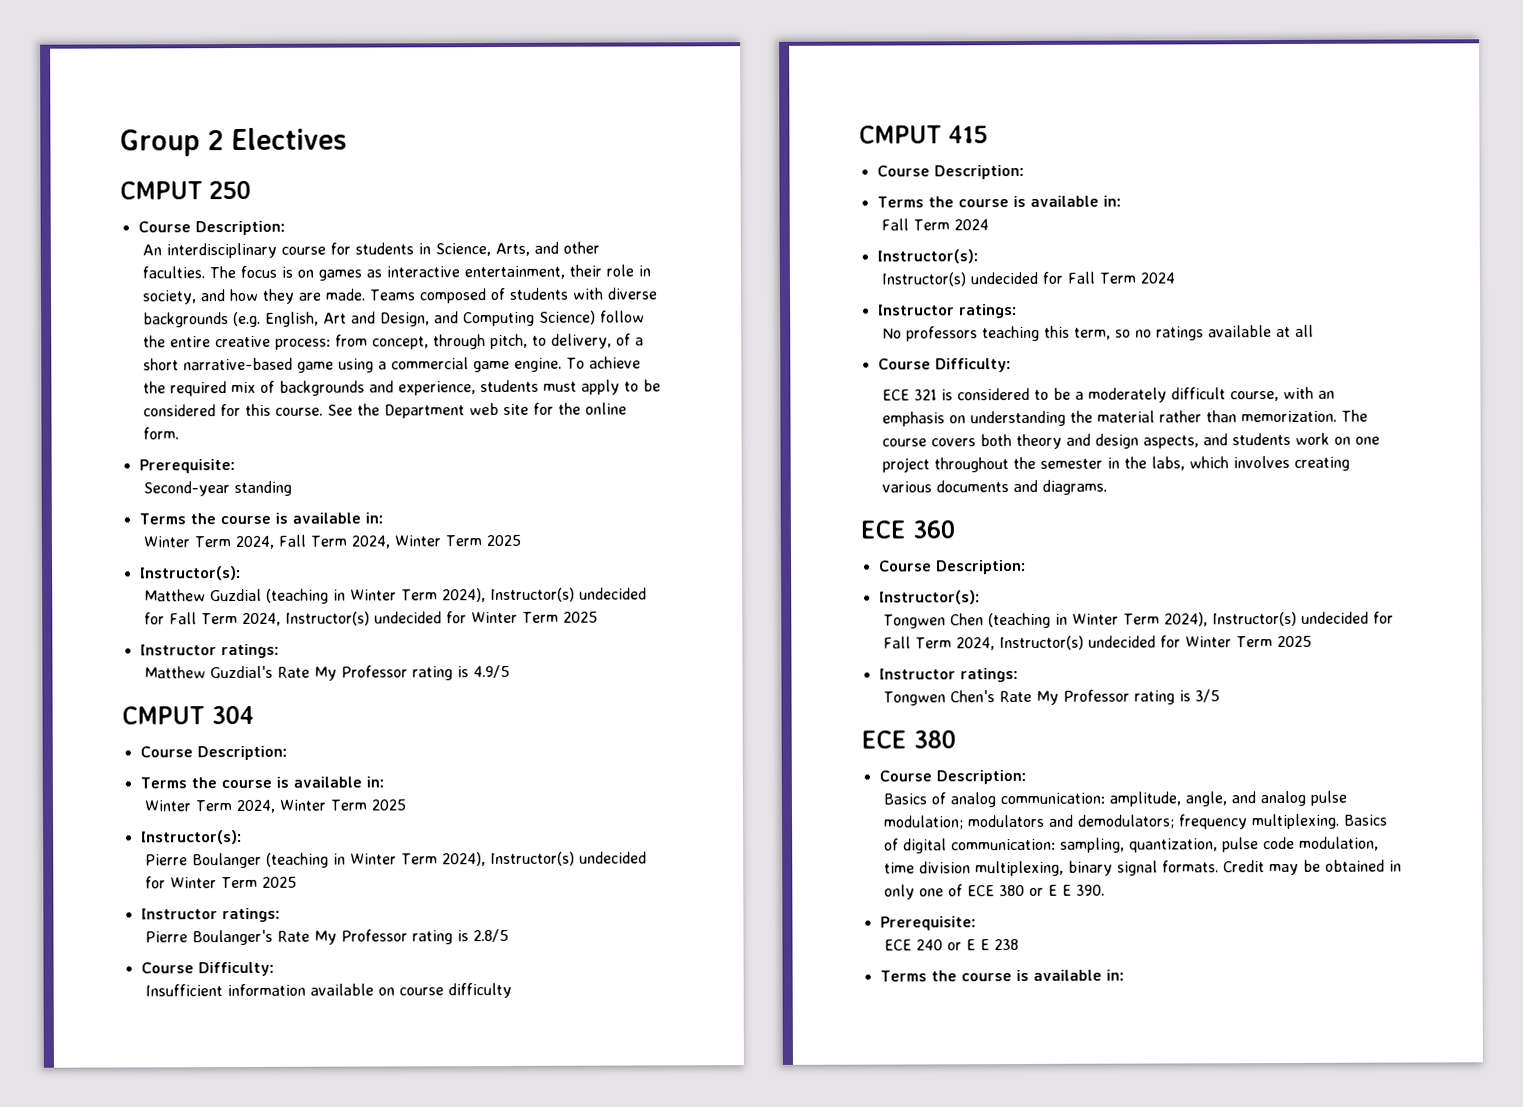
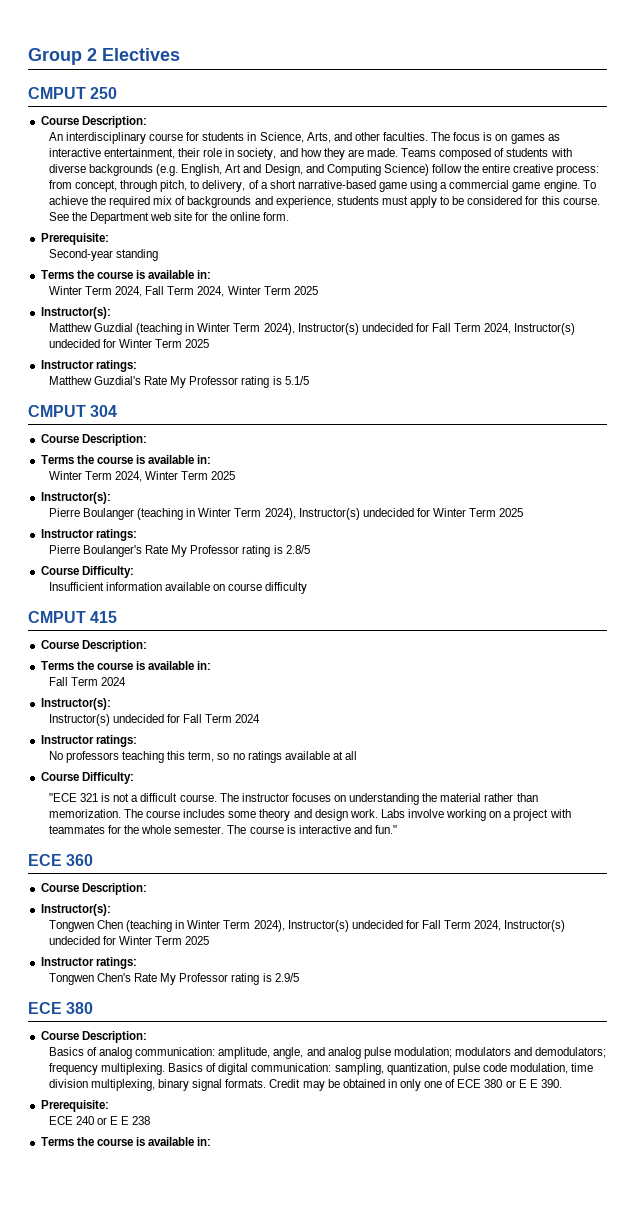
- Matthew Guzdial's Rate My Professor rating is 4.9/5
+ Matthew Guzdial's Rate My Professor rating is 5.1/5
- ECE 321 is considered to be a moderately difficult course, with an emphasis on understanding the material rather than memorization.
+ "ECE 321 is not a difficult course. The instructor focuses on understanding the material rather than memorization.
- The course covers both theory and design aspects, and students work on one project throughout the semester in the labs, which involves creating various documents and diagrams.
+ The course includes some theory and design work. Labs involve working on a project with teammates for the whole semester. The course is interactive and fun."
- Tongwen Chen's Rate My Professor rating is 3/5
+ Tongwen Chen's Rate My Professor rating is 2.9/5

